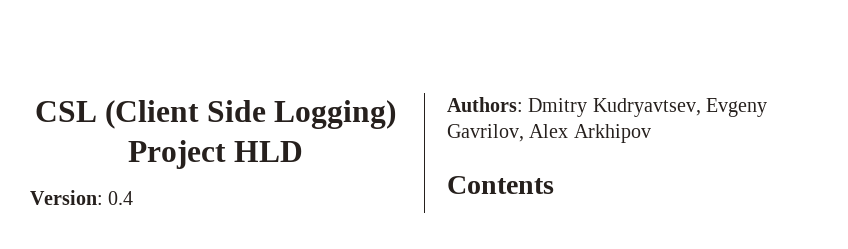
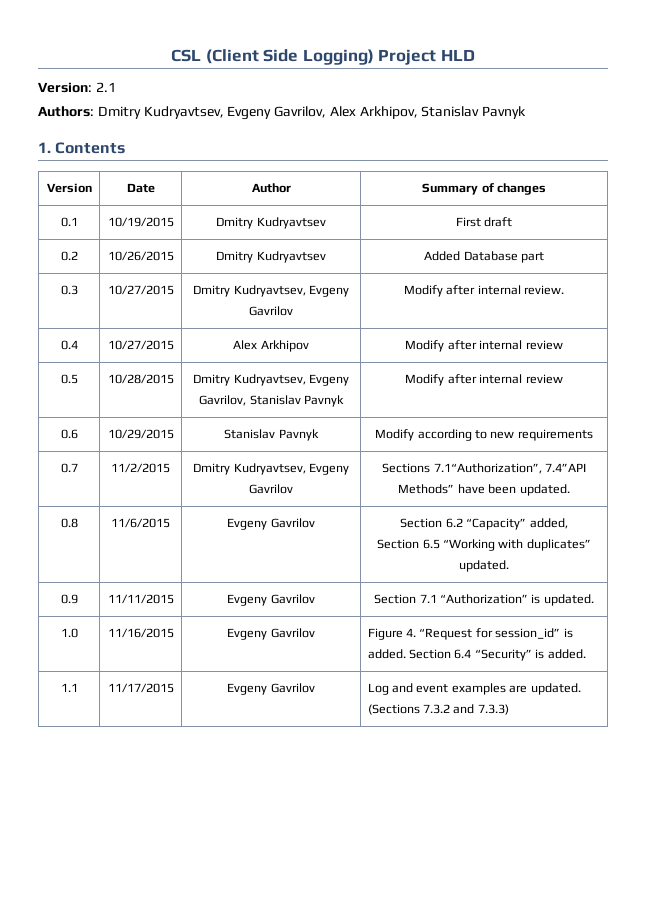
- Version: 0.4
+ Version: 2.1
- Authors: Dmitry Kudryavtsev, Evgeny Gavrilov, Alex Arkhipov
- Contents
+ Authors: Dmitry Kudryavtsev, Evgeny Gavrilov, Alex Arkhipov, Stanislav Pavnyk
+ 1. Contents
+ Version | Date | Author | Summary of changes
+ 0.1 | 10/19/2015 | Dmitry Kudryavtsev | First draft
+ 0.2 | 10/26/2015 | Dmitry Kudryavtsev | Added Database part
+ 0.3 | 10/27/2015 | Dmitry Kudryavtsev, Evgeny Gavrilov | Modify after internal review.
+ 0.4 | 10/27/2015 | Alex Arkhipov | Modify after internal review
+ 0.5 | 10/28/2015 | Dmitry Kudryavtsev, Evgeny Gavrilov, Stanislav Pavnyk | Modify after internal review
+ 0.6 | 10/29/2015 | Stanislav Pavnyk | Modify according to new requirements
+ 0.7 | 11/2/2015 | Dmitry Kudryavtsev, Evgeny Gavrilov | Sections 7.1“Authorization”, 7.4”API Methods” have been updated.
+ 0.8 | 11/6/2015 | Evgeny Gavrilov | Section 6.2 “Capacity” added,
+ Section 6.5 “Working with duplicates” updated.
+ 0.9 | 11/11/2015 | Evgeny Gavrilov | Section 7.1 “Authorization” is updated.
+ 1.0 | 11/16/2015 | Evgeny Gavrilov | Figure 4. “Request for session_id” is added. Section 6.4 “Security” is added.
+ 1.1 | 11/17/2015 | Evgeny Gavrilov | Log and event examples are updated. (Sections 7.3.2 and 7.3.3)

